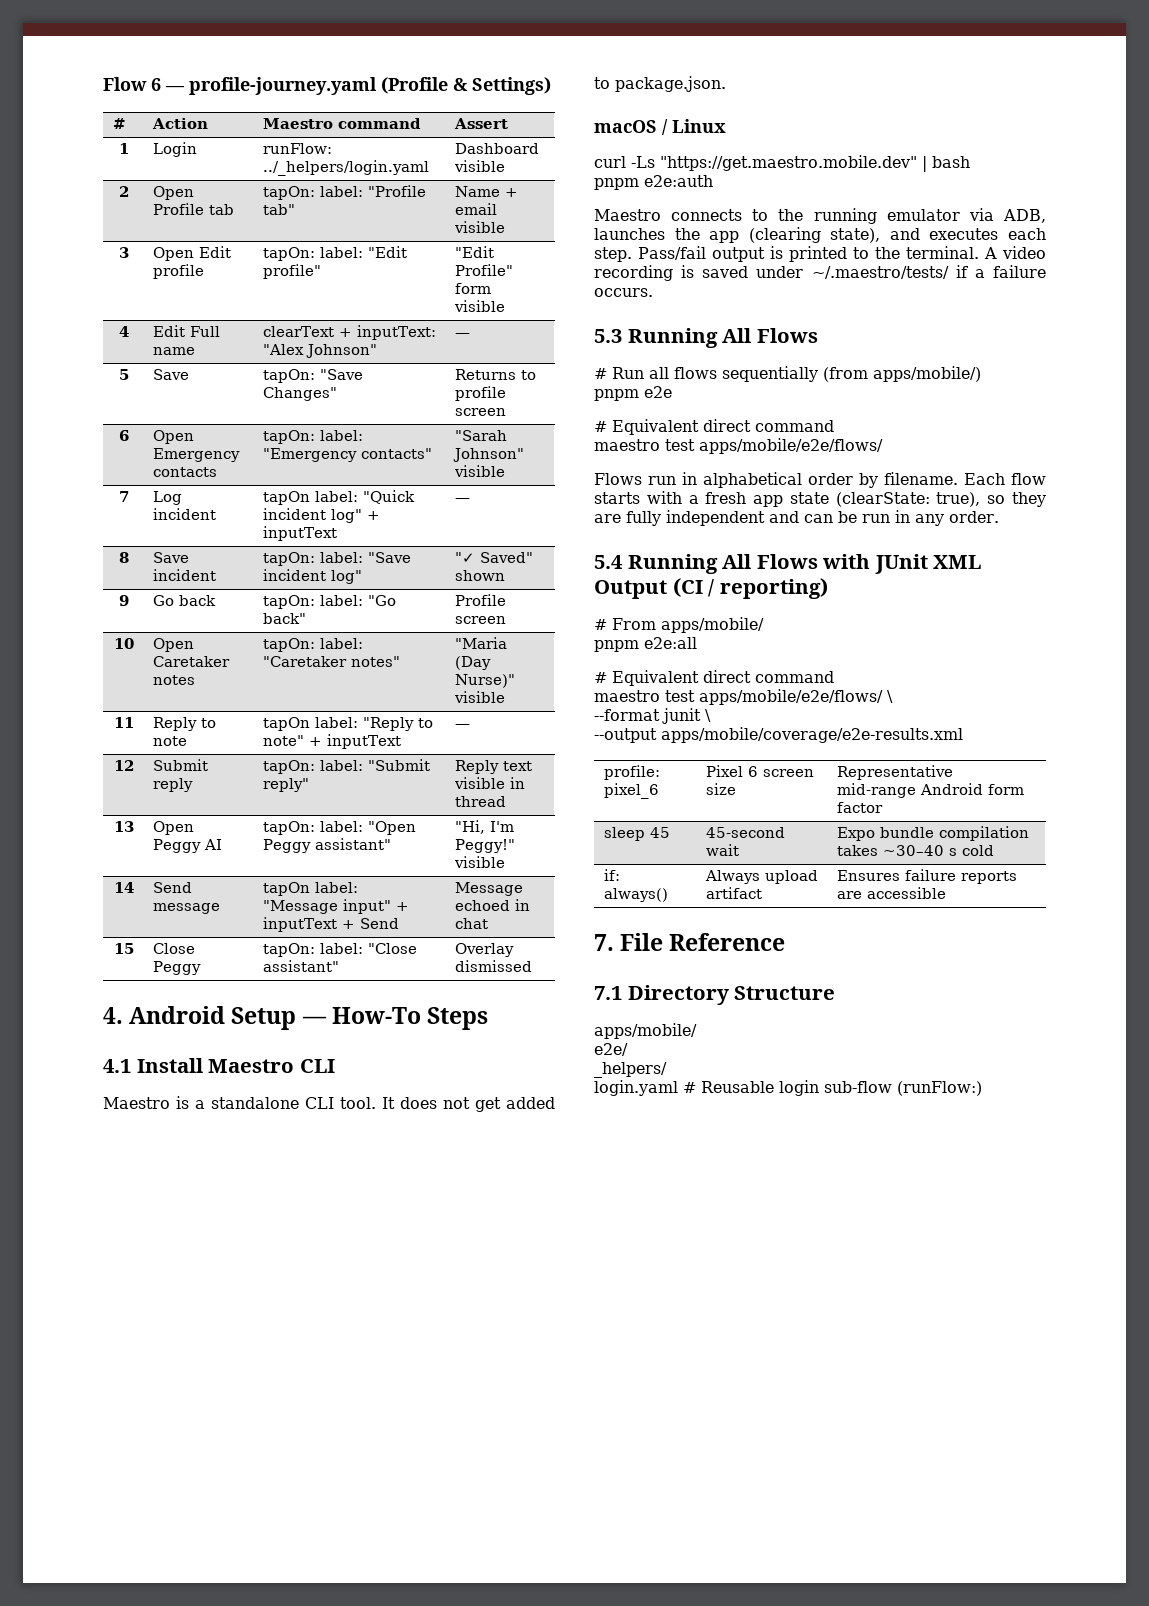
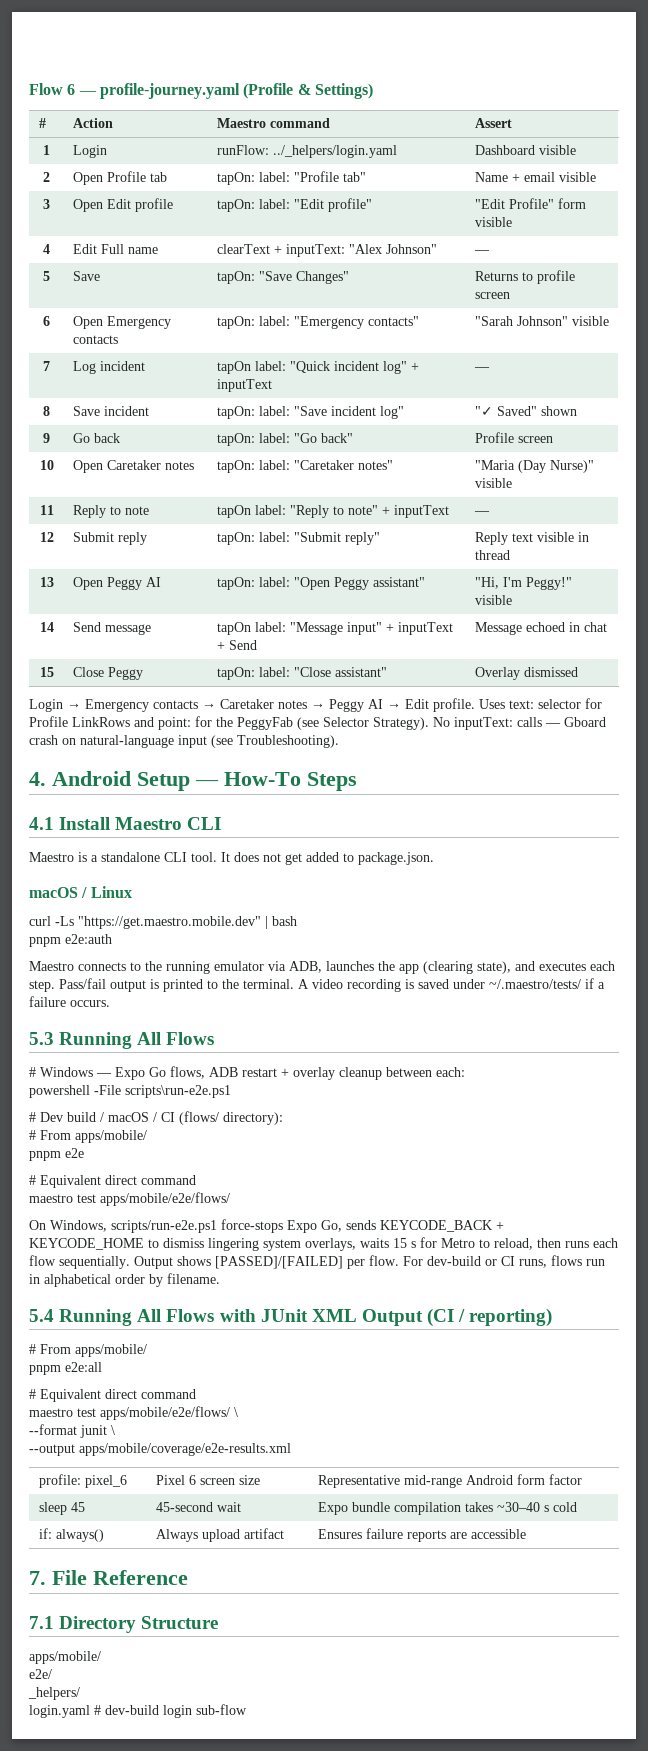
+ Login → Emergency contacts → Caretaker notes → Peggy AI → Edit profile. Uses text: selector for Profile LinkRows and point: for the PeggyFab (see Selector Strategy). No inputText: calls — Gboard crash on natural-language input (see Troubleshooting).
- # Run all flows sequentially (from apps/mobile/)
+ # Windows — Expo Go flows, ADB restart + overlay cleanup between each:
+ powershell -File scripts\run-e2e.ps1
+ # Dev build / macOS / CI (flows/ directory):
+ # From apps/mobile/
- Flows run in alphabetical order by filename. Each flow starts with a fresh app state (clearState: true), so they are fully independent and can be run in any order.
+ On Windows, scripts/run-e2e.ps1 force-stops Expo Go, sends KEYCODE_BACK + KEYCODE_HOME to dismiss lingering system overlays, waits 15 s for Metro to reload, then runs each flow sequentially. Output shows [PASSED]/[FAILED] per flow. For dev-build or CI runs, flows run in alphabetical order by filename.
- login.yaml # Reusable login sub-flow (runFlow:)
+ login.yaml # dev-build login sub-flow

